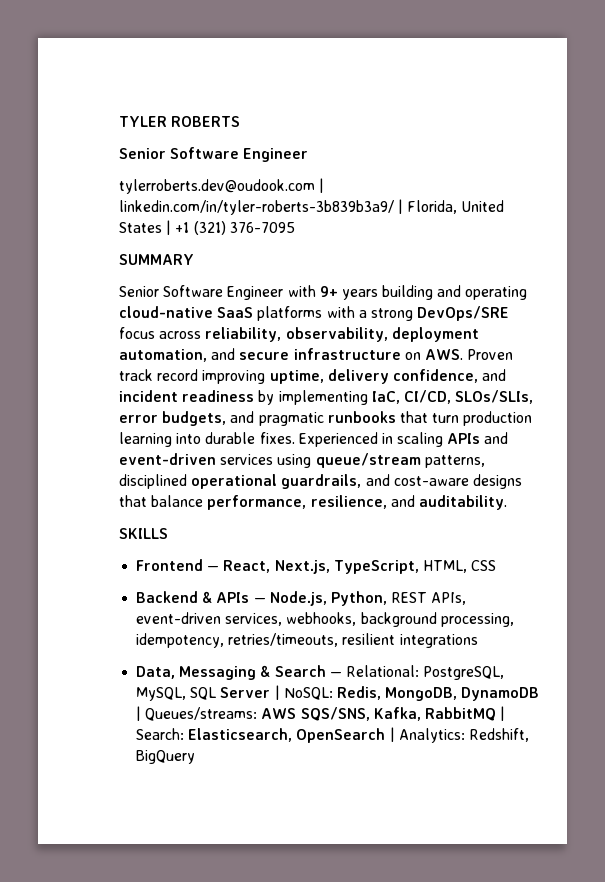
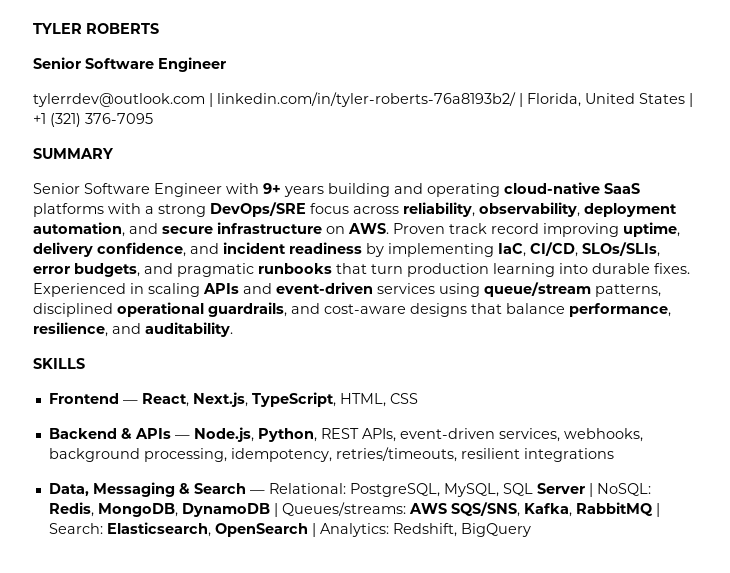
- tylerroberts.dev@oudook.com | linkedin.com/in/tyler-roberts-3b839b3a9/ | Florida, United States | +1 (321) 376-7095
+ tylerrdev@outlook.com | linkedin.com/in/tyler-roberts-76a8193b2/ | Florida, United States | +1 (321) 376-7095

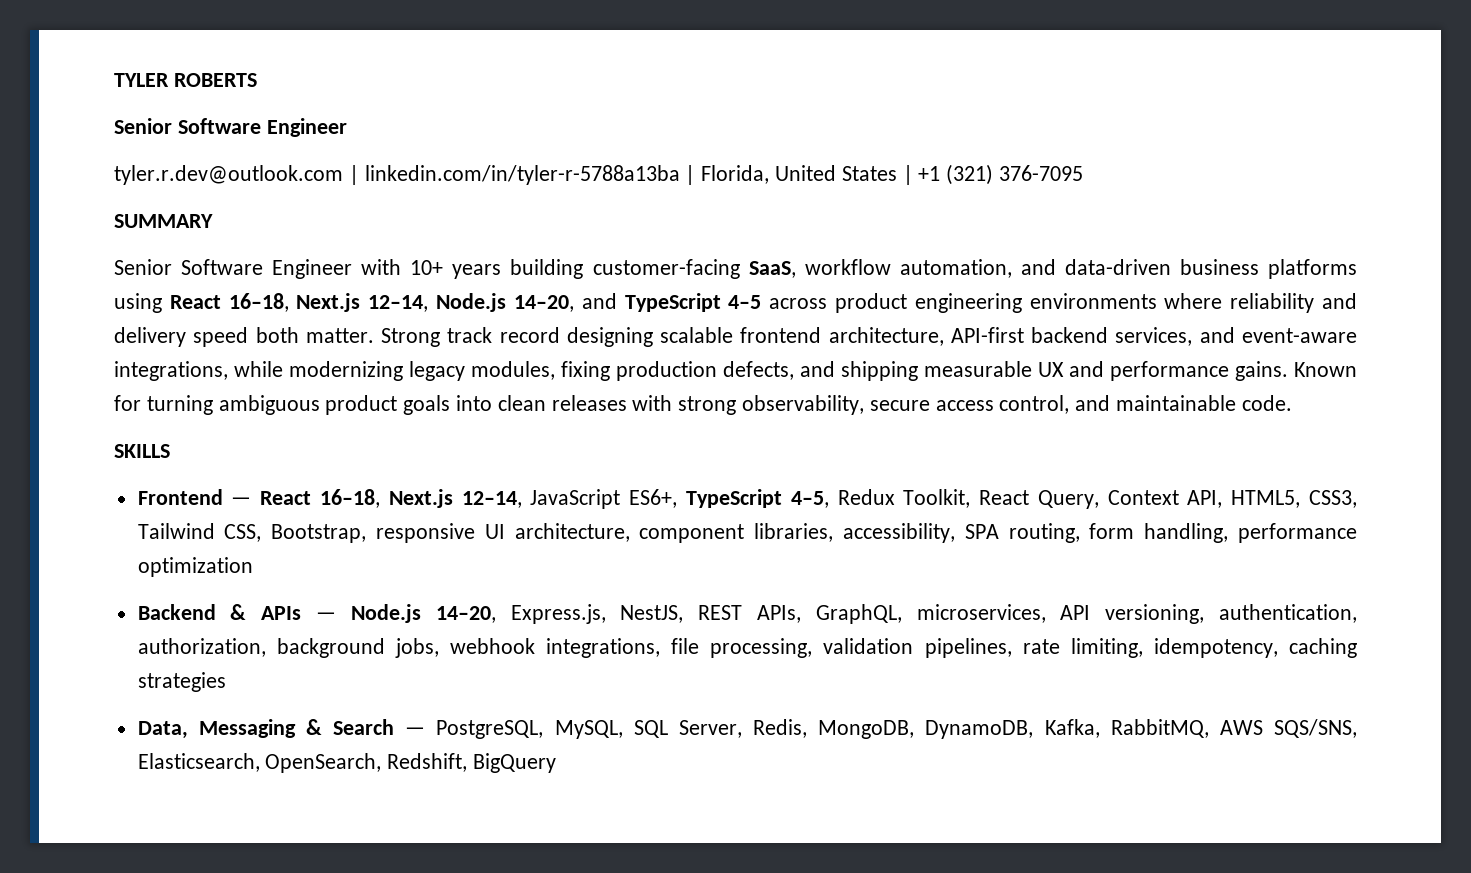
- tylerrdev@outlook.com | linkedin.com/in/tyler-roberts-76a8193b2/ | Florida, United States | +1 (321) 376-7095
+ tyler.r.dev@outlook.com | linkedin.com/in/tyler-r-5788a13ba | Florida, United States | +1 (321) 376-7095
- Senior Software Engineer with 9+ years building and operating cloud-native SaaS platforms with a strong DevOps/SRE focus across reliability, observability, deployment automation, and secure infrastructure on AWS. Proven track record improving uptime, delivery confidence, and incident readiness by implementing IaC, CI/CD, SLOs/SLIs, error budgets, and pragmatic runbooks that turn production learning into durable fixes. Experienced in scaling APIs and event-driven services using queue/stream patterns, disciplined operational guardrails, and cost-aware designs that balance performance, resilience, and auditability.
+ Senior Software Engineer with 10+ years building customer-facing SaaS, workflow automation, and data-driven business platforms using React 16–18, Next.js 12–14, Node.js 14–20, and TypeScript 4–5 across product engineering environments where reliability and delivery speed both matter. Strong track record designing scalable frontend architecture, API-first backend services, and event-aware integrations, while modernizing legacy modules, fixing production defects, and shipping measurable UX and performance gains. Known for turning ambiguous product goals into clean releases with strong observability, secure access control, and maintainable code.
  SKILLS
- Frontend — React, Next.js, TypeScript, HTML, CSS
- Backend & APIs — Node.js, Python, REST APIs, event-driven services, webhooks, background processing, idempotency, retries/timeouts, resilient integrations
+ Frontend — React 16–18, Next.js 12–14, JavaScript ES6+, TypeScript 4–5, Redux Toolkit, React Query, Context API, HTML5, CSS3, Tailwind CSS, Bootstrap, responsive UI architecture, component libraries, accessibility, SPA routing, form handling, performance optimization
+ Backend & APIs — Node.js 14–20, Express.js, NestJS, REST APIs, GraphQL, microservices, API versioning, authentication, authorization, background jobs, webhook integrations, file processing, validation pipelines, rate limiting, idempotency, caching strategies
- Data, Messaging & Search — Relational: PostgreSQL, MySQL, SQL Server | NoSQL: Redis, MongoDB, DynamoDB | Queues/streams: AWS SQS/SNS, Kafka, RabbitMQ | Search: Elasticsearch, OpenSearch | Analytics: Redshift, BigQuery
+ Data, Messaging & Search — PostgreSQL, MySQL, SQL Server, Redis, MongoDB, DynamoDB, Kafka, RabbitMQ, AWS SQS/SNS, Elasticsearch, OpenSearch, Redshift, BigQuery

